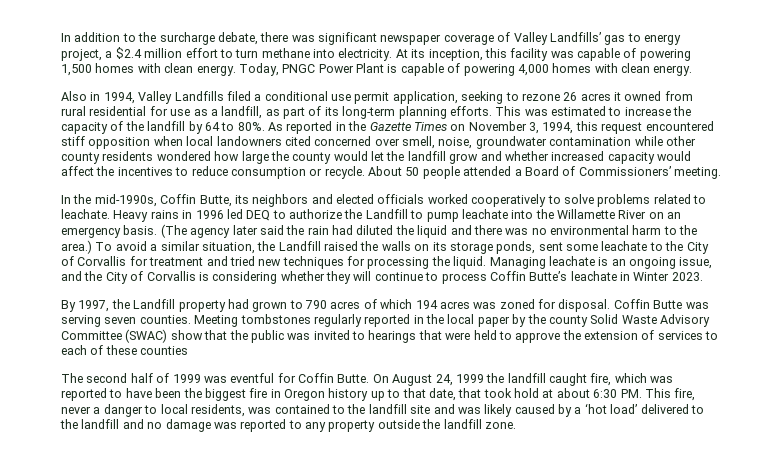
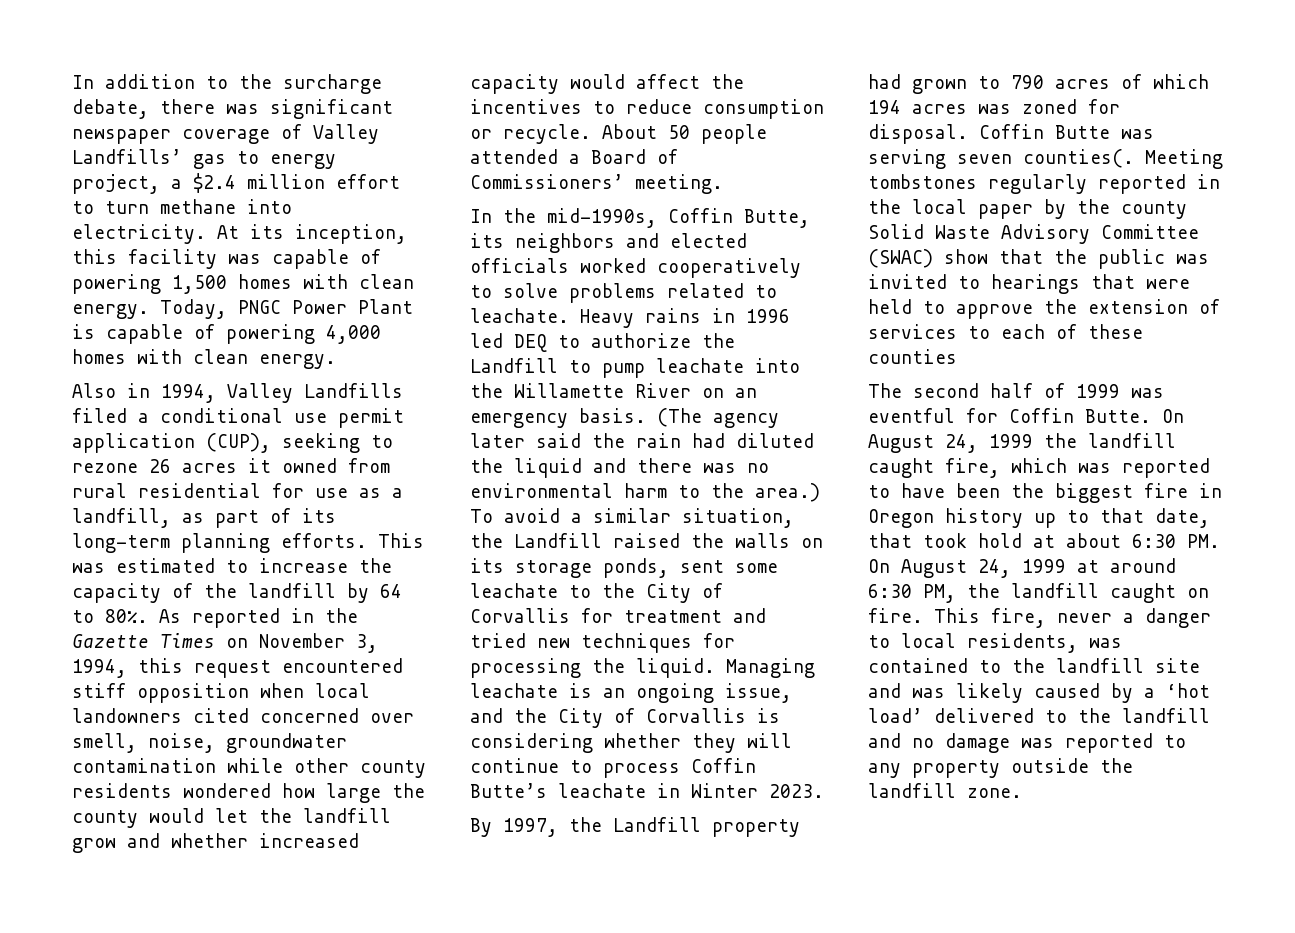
- Also in 1994, Valley Landfills filed a conditional use permit application, seeking to rezone 26 acres it owned from rural residential for use as a landfill, as part of its long-term planning efforts.
+ Also in 1994, Valley Landfills filed a conditional use permit application (CUP), seeking to rezone 26 acres it owned from rural residential for use as a landfill, as part of its long-term planning efforts.
- Coffin Butte was serving seven counties.
+ Coffin Butte was serving seven counties(.
- On August 24, 1999 the landfill caught fire, which was reported to have been the biggest fire in Oregon history up to that date, that took hold at about 6:30 PM. This fire, never a danger to local residents, was contained to the landfill site and was likely caused by a ‘hot load’ delivered to the landfill and no damage was reported to any property outside the landfill zone.
+ On August 24, 1999 the landfill caught fire, which was reported to have been the biggest fire in Oregon history up to that date, that took hold at about 6:30 PM. On August 24, 1999 at around 6:30 PM, the landfill caught on fire. This fire, never a danger to local residents, was contained to the landfill site and was likely caused by a ‘hot load’ delivered to the landfill and no damage was reported to any property outside the landfill zone.

